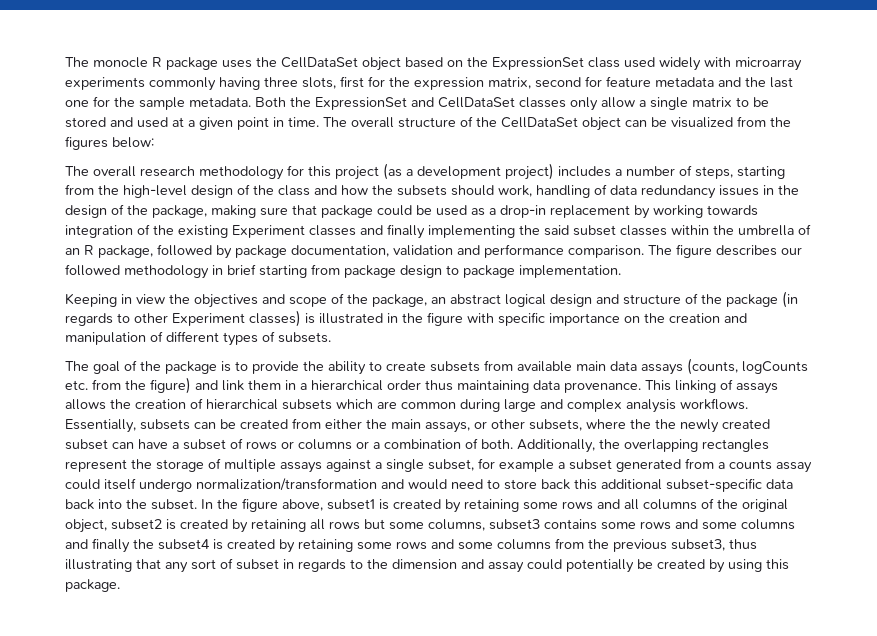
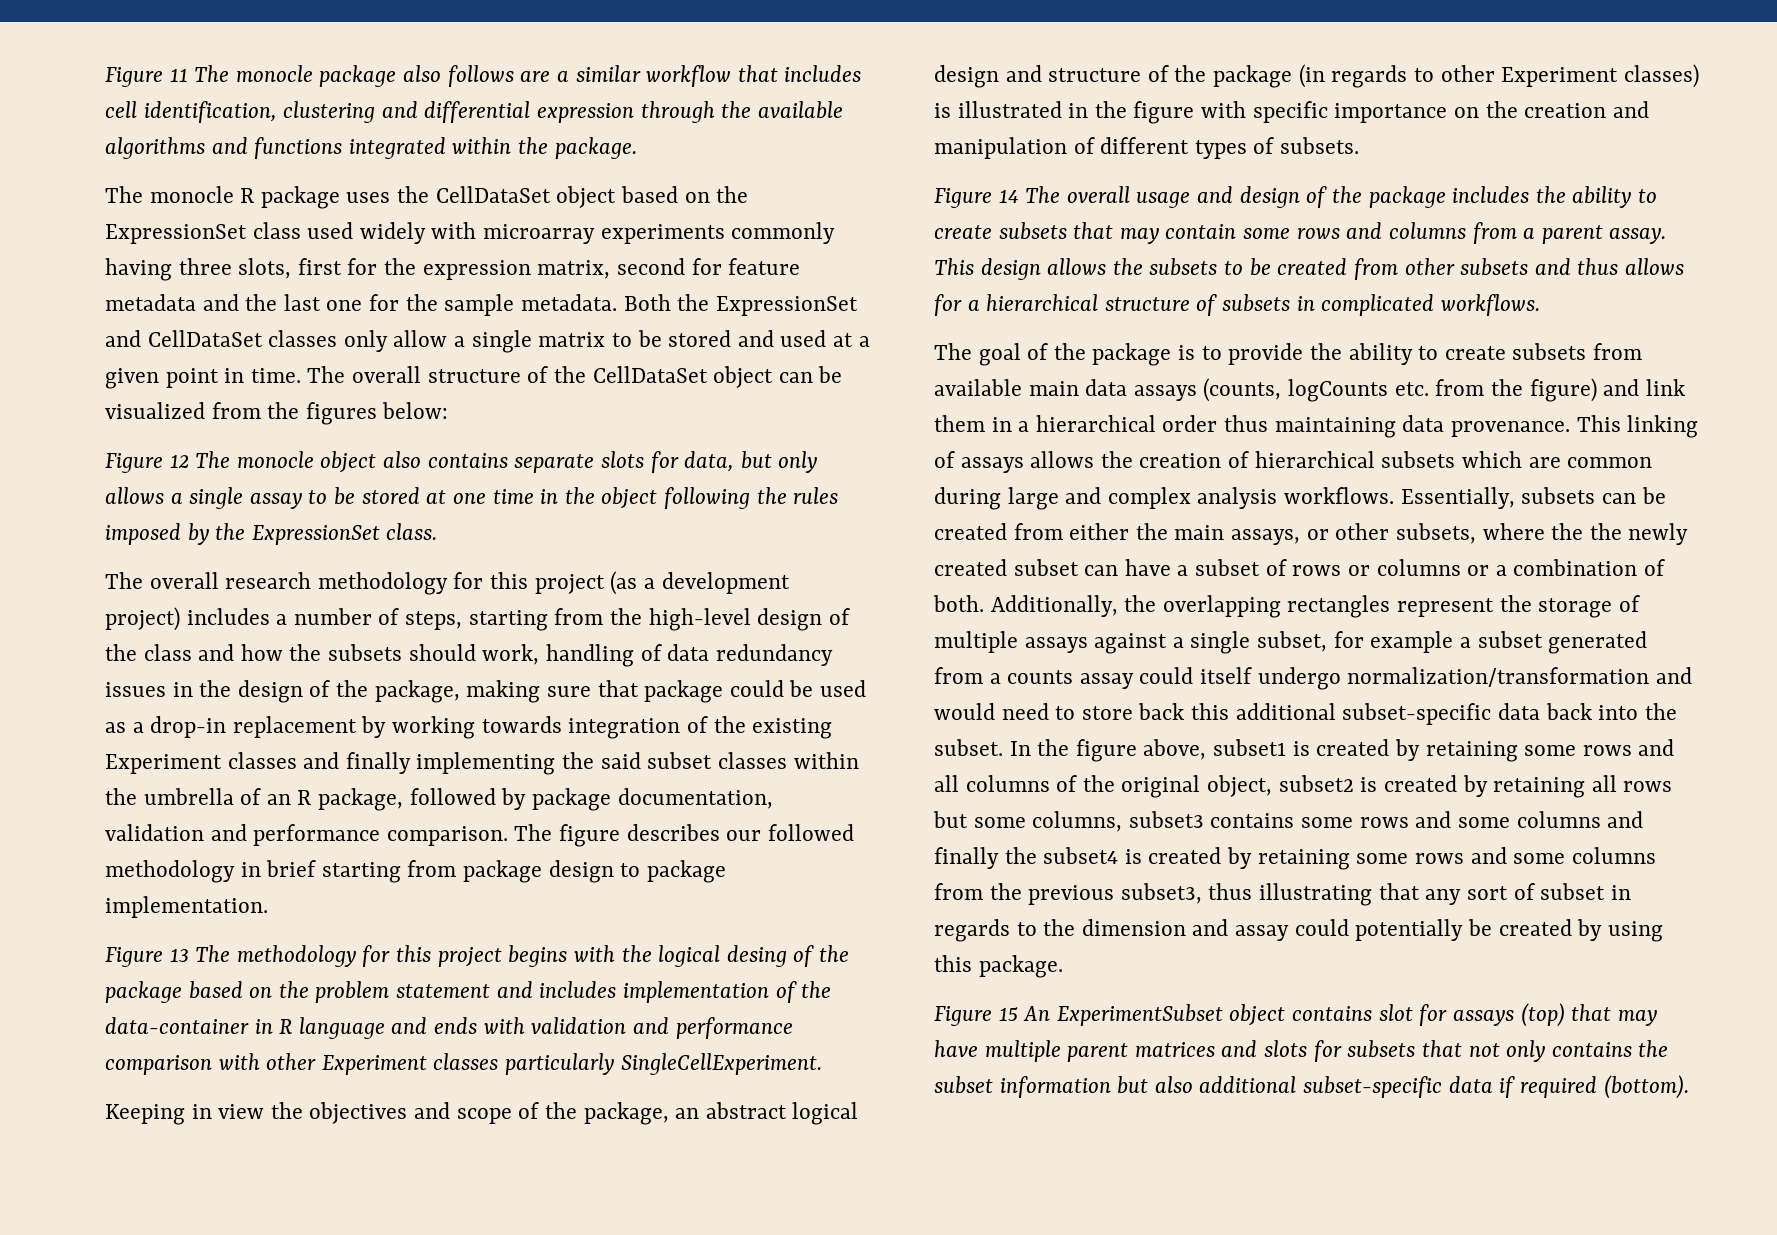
+ Figure 11 The monocle package also follows are a similar workflow that includes cell identification, clustering and differential expression through the available algorithms and functions integrated within the package.
+ Figure 12 The monocle object also contains separate slots for data, but only allows a single assay to be stored at one time in the object following the rules imposed by the ExpressionSet class.
+ Figure 13 The methodology for this project begins with the logical desing of the package based on the problem statement and includes implementation of the data-container in R language and ends with validation and performance comparison with other Experiment classes particularly SingleCellExperiment.
+ Figure 14 The overall usage and design of the package includes the ability to create subsets that may contain some rows and columns from a parent assay. This design allows the subsets to be created from other subsets and thus allows for a hierarchical structure of subsets in complicated workflows.
+ Figure 15 An ExperimentSubset object contains slot for assays (top) that may have multiple parent matrices and slots for subsets that not only contains the subset information but also additional subset-specific data if required (bottom).

